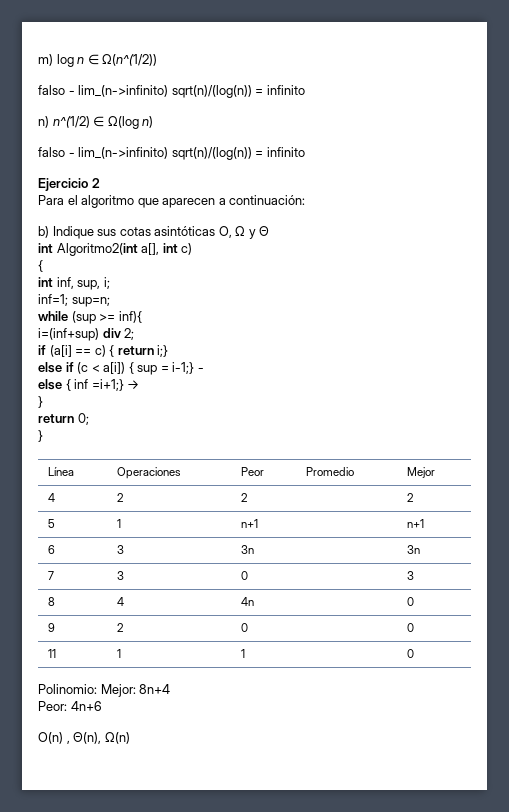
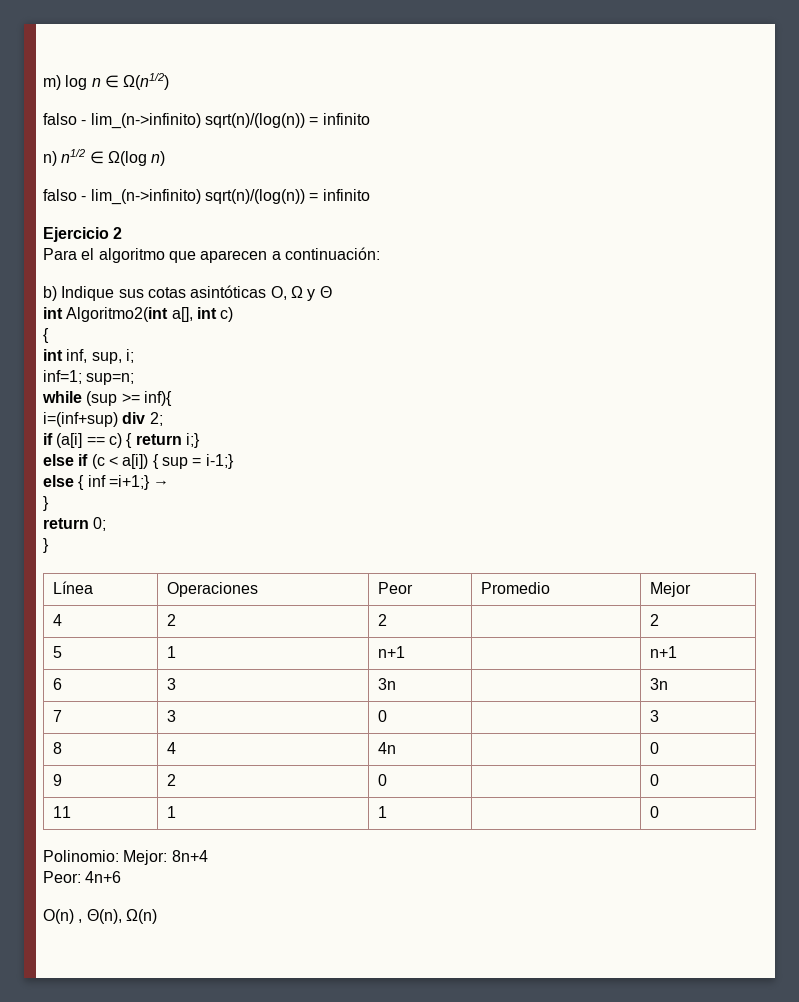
- m) log n ∈ Ω(n^(1/2))
+ m) log n ∈ Ω(n1/2)
- n) n^(1/2) ∈ Ω(log n)
+ n) n1/2 ∈ Ω(log n)
- else if (c < a[i]) { sup = i-1;} -
+ else if (c < a[i]) { sup = i-1;}

